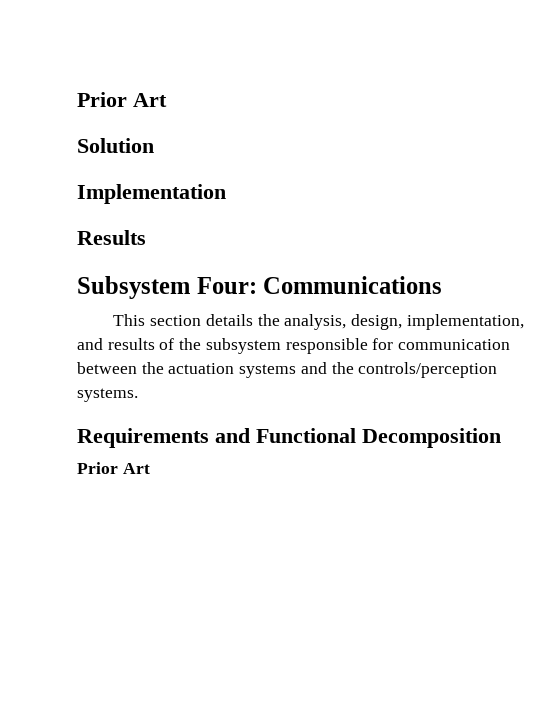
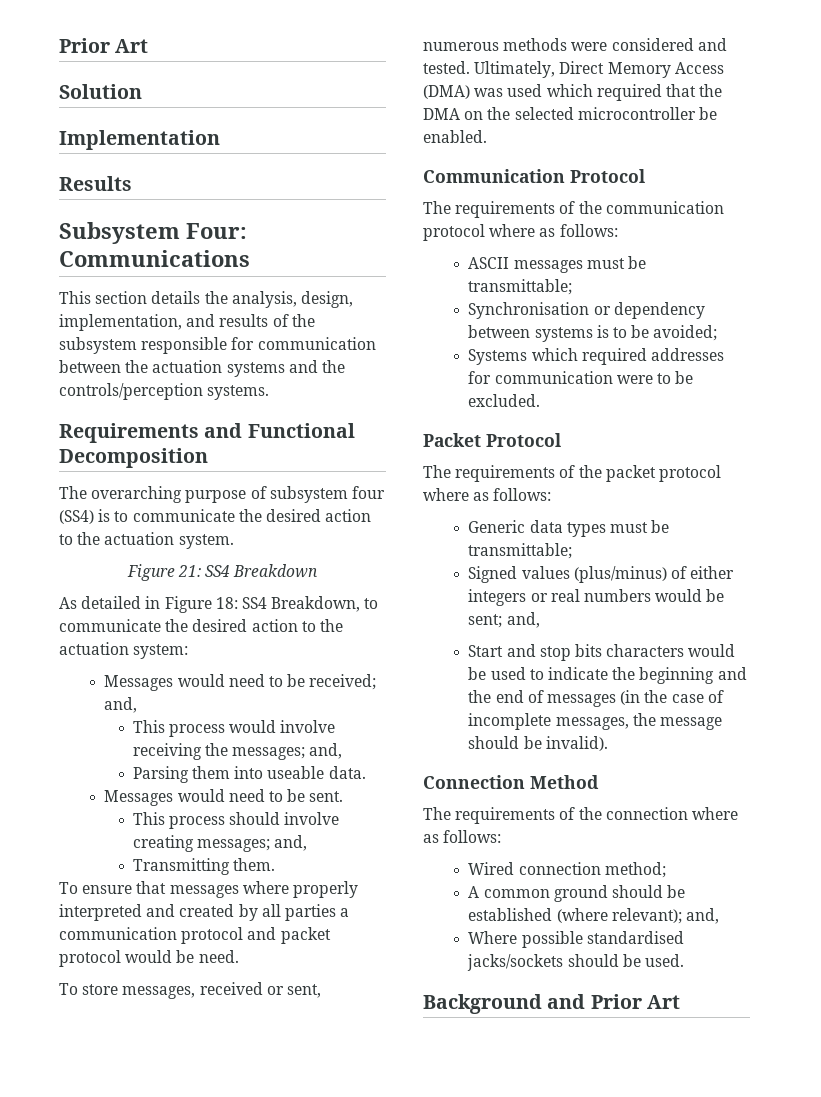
  Requirements and Functional Decomposition
- Prior Art
+ The overarching purpose of subsystem four (SS4) is to communicate the desired action to the actuation system.
+ Figure 21: SS4 Breakdown
+ As detailed in Figure 18: SS4 Breakdown, to communicate the desired action to the actuation system:
+ Messages would need to be received; and,
+ This process would involve receiving the messages; and,
+ Parsing them into useable data.
+ Messages would need to be sent.
+ This process should involve creating messages; and,
+ Transmitting them.
+ To ensure that messages where properly interpreted and created by all parties a communication protocol and packet protocol would be need.
+ To store messages, received or sent, numerous methods were considered and tested. Ultimately, Direct Memory Access (DMA) was used which required that the DMA on the selected microcontroller be enabled.
+ Communication Protocol
+ The requirements of the communication protocol where as follows:
+ ASCII messages must be transmittable;
+ Synchronisation or dependency between systems is to be avoided;
+ Systems which required addresses for communication were to be excluded.
+ Packet Protocol
+ The requirements of the packet protocol where as follows:
+ Generic data types must be transmittable;
+ Signed values (plus/minus) of either integers or real numbers would be sent; and,
+ Start and stop bits characters would be used to indicate the beginning and the end of messages (in the case of incomplete messages, the message should be invalid).
+ Connection Method
+ The requirements of the connection where as follows:
+ Wired connection method;
+ A common ground should be established (where relevant); and,
+ Where possible standardised jacks/sockets should be used.
+ Background and Prior Art

